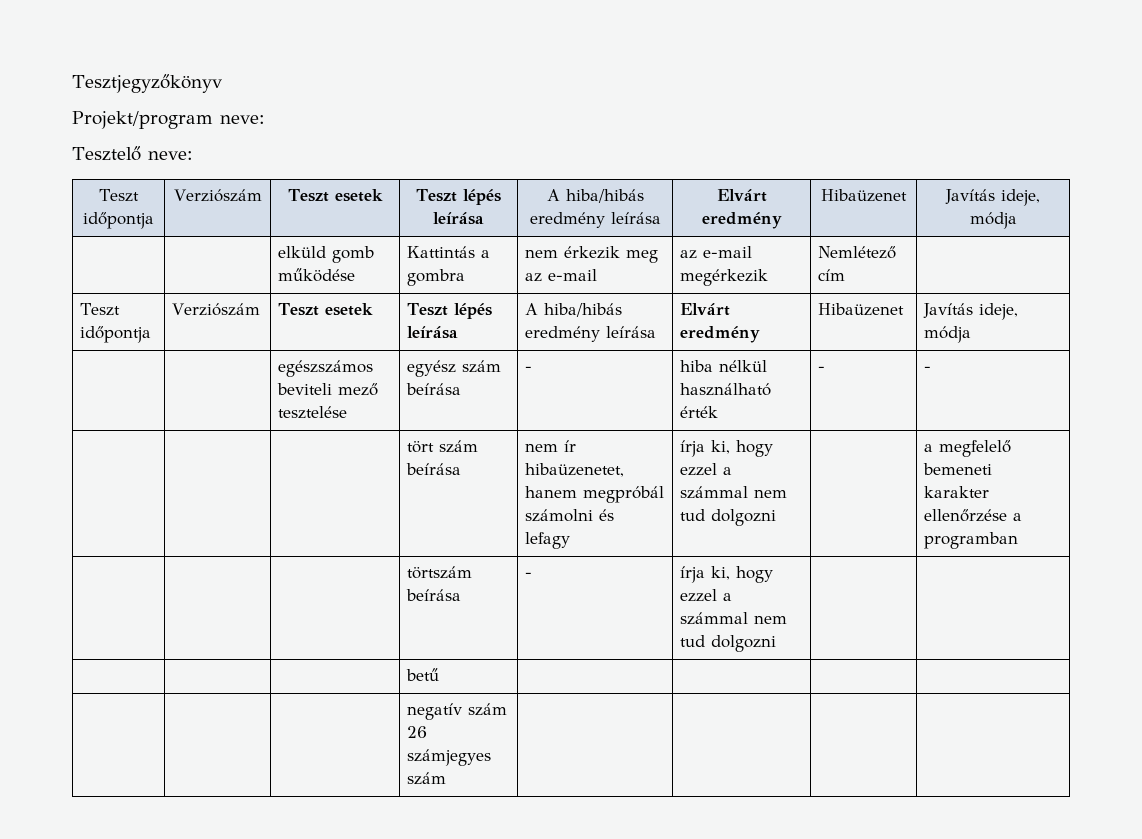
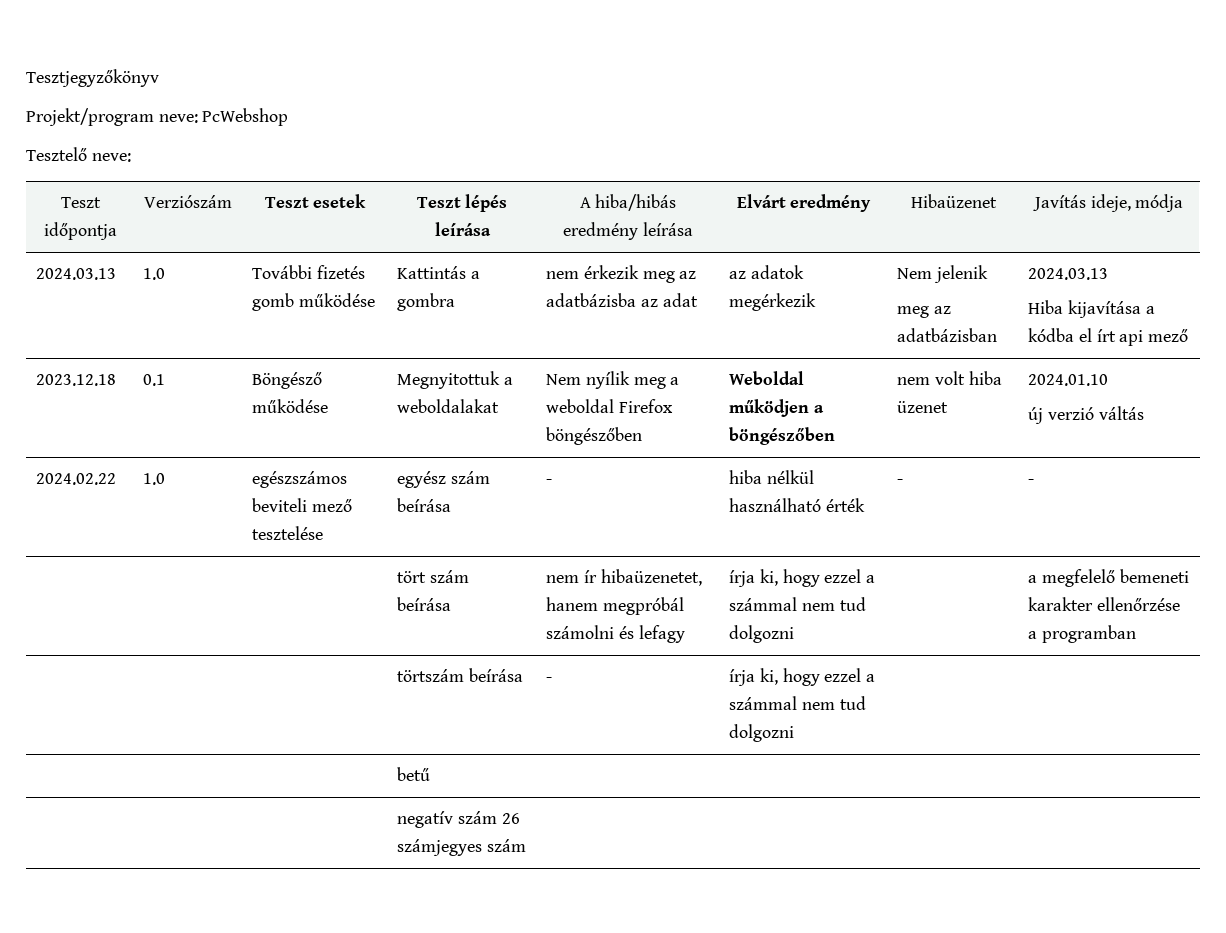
- Projekt/program neve:
+ Projekt/program neve: PcWebshop
- | | elküld gomb működése | Kattintás a gombra | nem érkezik meg az e-mail | az e-mail megérkezik | Nemlétező cím |
- Teszt időpontja | Verziószám | Teszt esetek | Teszt lépés leírása | A hiba/hibás eredmény leírása | Elvárt eredmény | Hibaüzenet | Javítás ideje, módja
- | | egészszámos beviteli mező tesztelése | egyész szám beírása | - | hiba nélkül használható érték | - | -
+ 2024.03.13 | 1.0 | További fizetés gomb működése | Kattintás a gombra | nem érkezik meg az adatbázisba az adat | az adatok megérkezik | Nem jelenik
+ meg az adatbázisban | 2024.03.13
+ Hiba kijavítása a kódba el írt api mező
+ 2023.12.18 | 0.1 | Böngésző működése | Megnyitottuk a weboldalakat | Nem nyílik meg a weboldal Firefox böngészőben | Weboldal működjen a böngészőben | nem volt hiba üzenet | 2024.01.10
+ új verzió váltás
+ 2024.02.22 | 1.0 | egészszámos beviteli mező tesztelése | egyész szám beírása | - | hiba nélkül használható érték | - | -

